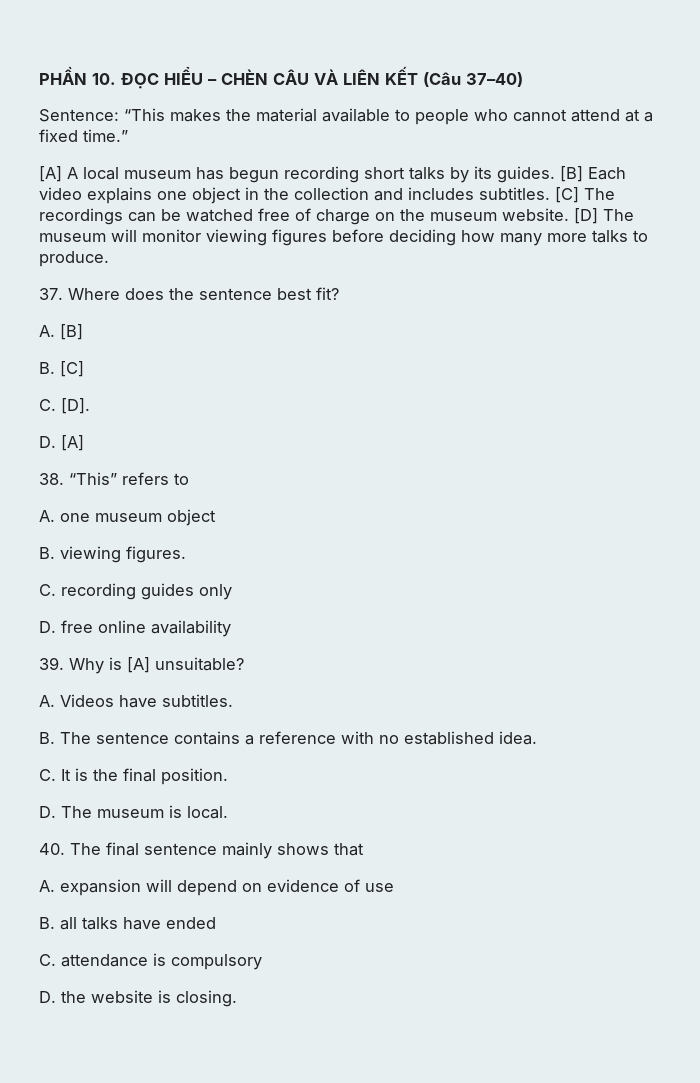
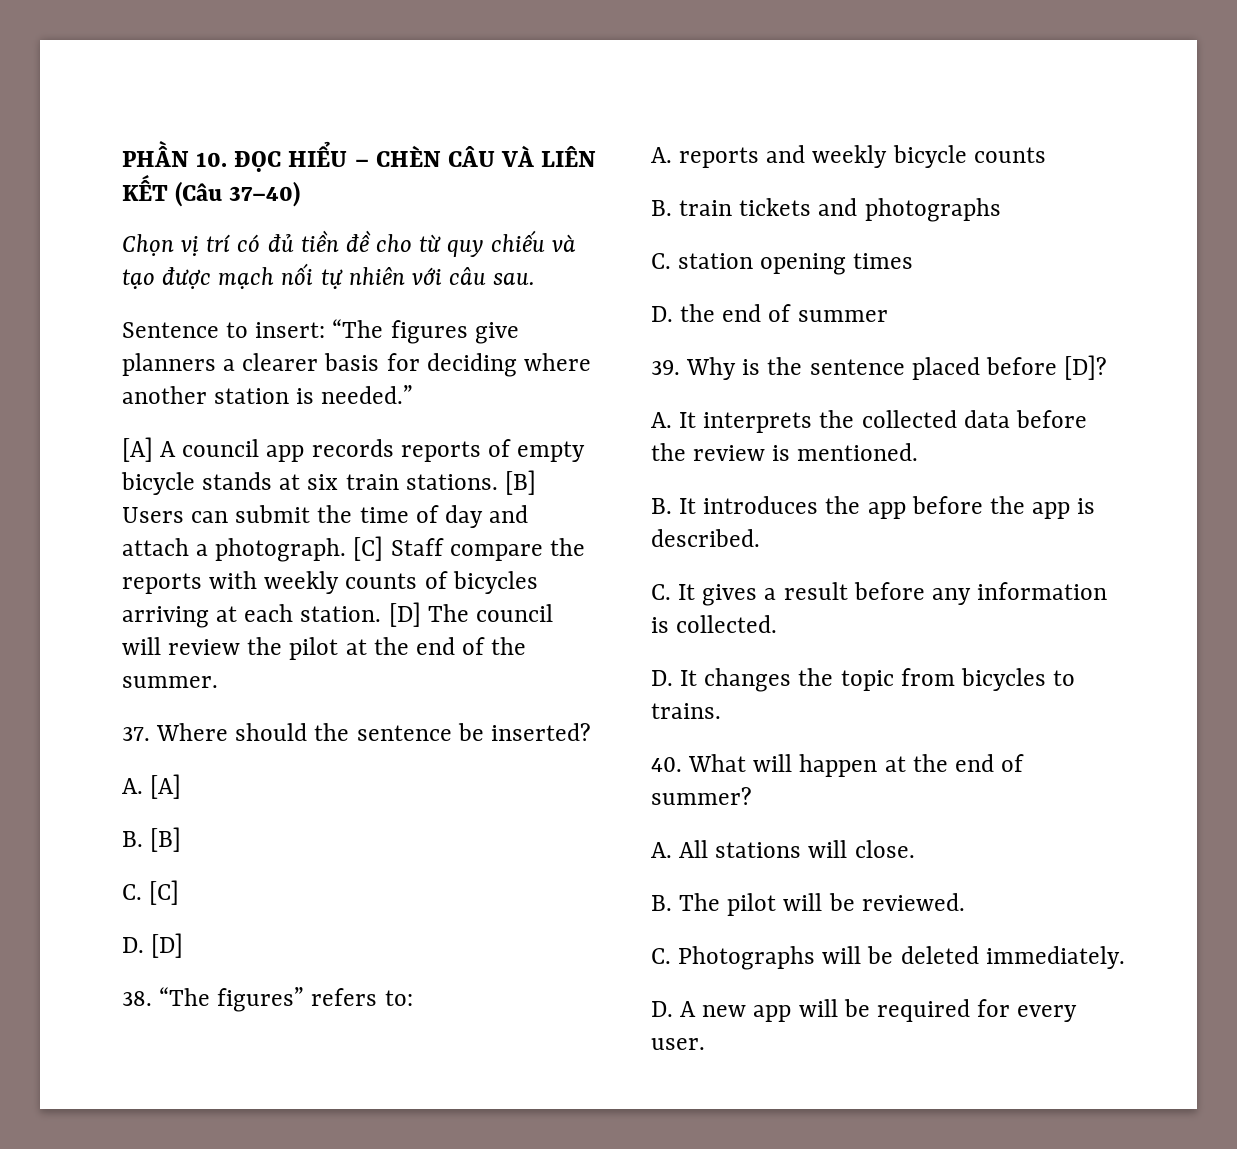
- Sentence: “This makes the material available to people who cannot attend at a fixed time.”
- [A] A local museum has begun recording short talks by its guides. [B] Each video explains one object in the collection and includes subtitles. [C] The recordings can be watched free of charge on the museum website. [D] The museum will monitor viewing figures before deciding how many more talks to produce.
+ Chọn vị trí có đủ tiền đề cho từ quy chiếu và tạo được mạch nối tự nhiên với câu sau.
+ Sentence to insert: “The figures give planners a clearer basis for deciding where another station is needed.”
+ [A] A council app records reports of empty bicycle stands at six train stations. [B] Users can submit the time of day and attach a photograph. [C] Staff compare the reports with weekly counts of bicycles arriving at each station. [D] The council will review the pilot at the end of the summer.
- 37. Where does the sentence best fit?
- A. [B]
+ 37. Where should the sentence be inserted?
+ A. [A]
+ B. [B]
- B. [C]
+ C. [C]
- C. [D].
- D. [A]
- 38. “This” refers to
- A. one museum object
- B. viewing figures.
- C. recording guides only
- D. free online availability
- 39. Why is [A] unsuitable?
- A. Videos have subtitles.
- B. The sentence contains a reference with no established idea.
- C. It is the final position.
- D. The museum is local.
- 40. The final sentence mainly shows that
- A. expansion will depend on evidence of use
- B. all talks have ended
- C. attendance is compulsory
- D. the website is closing.
+ D. [D]
+ 38. “The figures” refers to:
+ A. reports and weekly bicycle counts
+ B. train tickets and photographs
+ C. station opening times
+ D. the end of summer
+ 39. Why is the sentence placed before [D]?
+ A. It interprets the collected data before the review is mentioned.
+ B. It introduces the app before the app is described.
+ C. It gives a result before any information is collected.
+ D. It changes the topic from bicycles to trains.
+ 40. What will happen at the end of summer?
+ A. All stations will close.
+ B. The pilot will be reviewed.
+ C. Photographs will be deleted immediately.
+ D. A new app will be required for every user.

